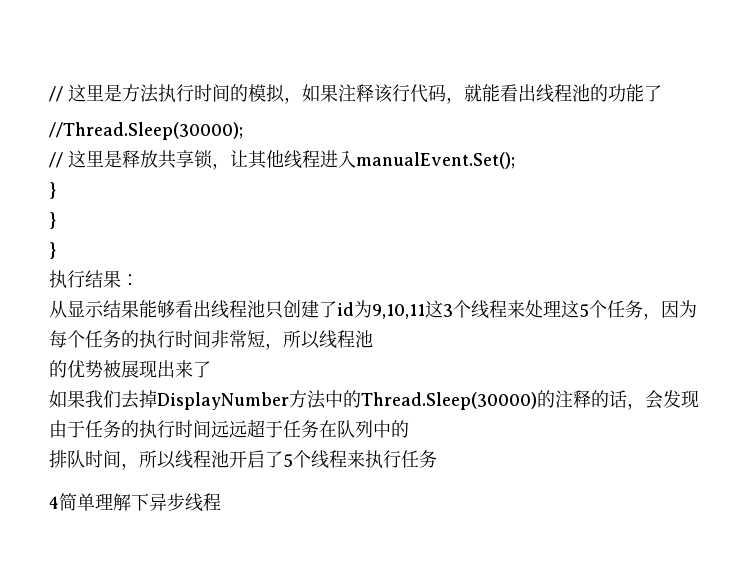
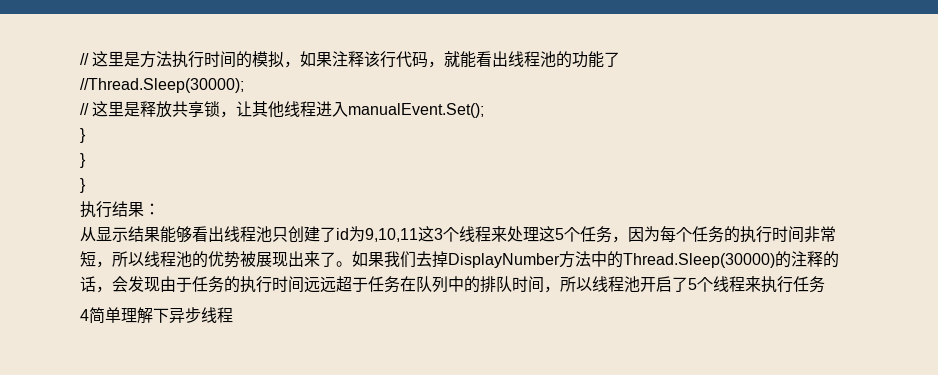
- 从显示结果能够看出线程池只创建了id为9,10,11这3个线程来处理这5个任务，因为每个任务的执行时间非常短，所以线程池
- 的优势被展现出来了
- 如果我们去掉DisplayNumber方法中的Thread.Sleep(30000)的注释的话，会发现由于任务的执行时间远远超于任务在队列中的
- 排队时间，所以线程池开启了5个线程来执行任务
+ 从显示结果能够看出线程池只创建了id为9,10,11这3个线程来处理这5个任务，因为每个任务的执行时间非常短，所以线程池的优势被展现出来了。如果我们去掉DisplayNumber方法中的Thread.Sleep(30000)的注释的话，会发现由于任务的执行时间远远超于任务在队列中的排队时间，所以线程池开启了5个线程来执行任务

